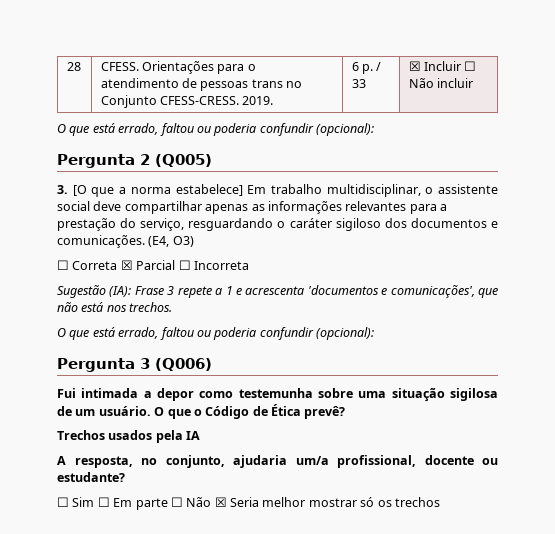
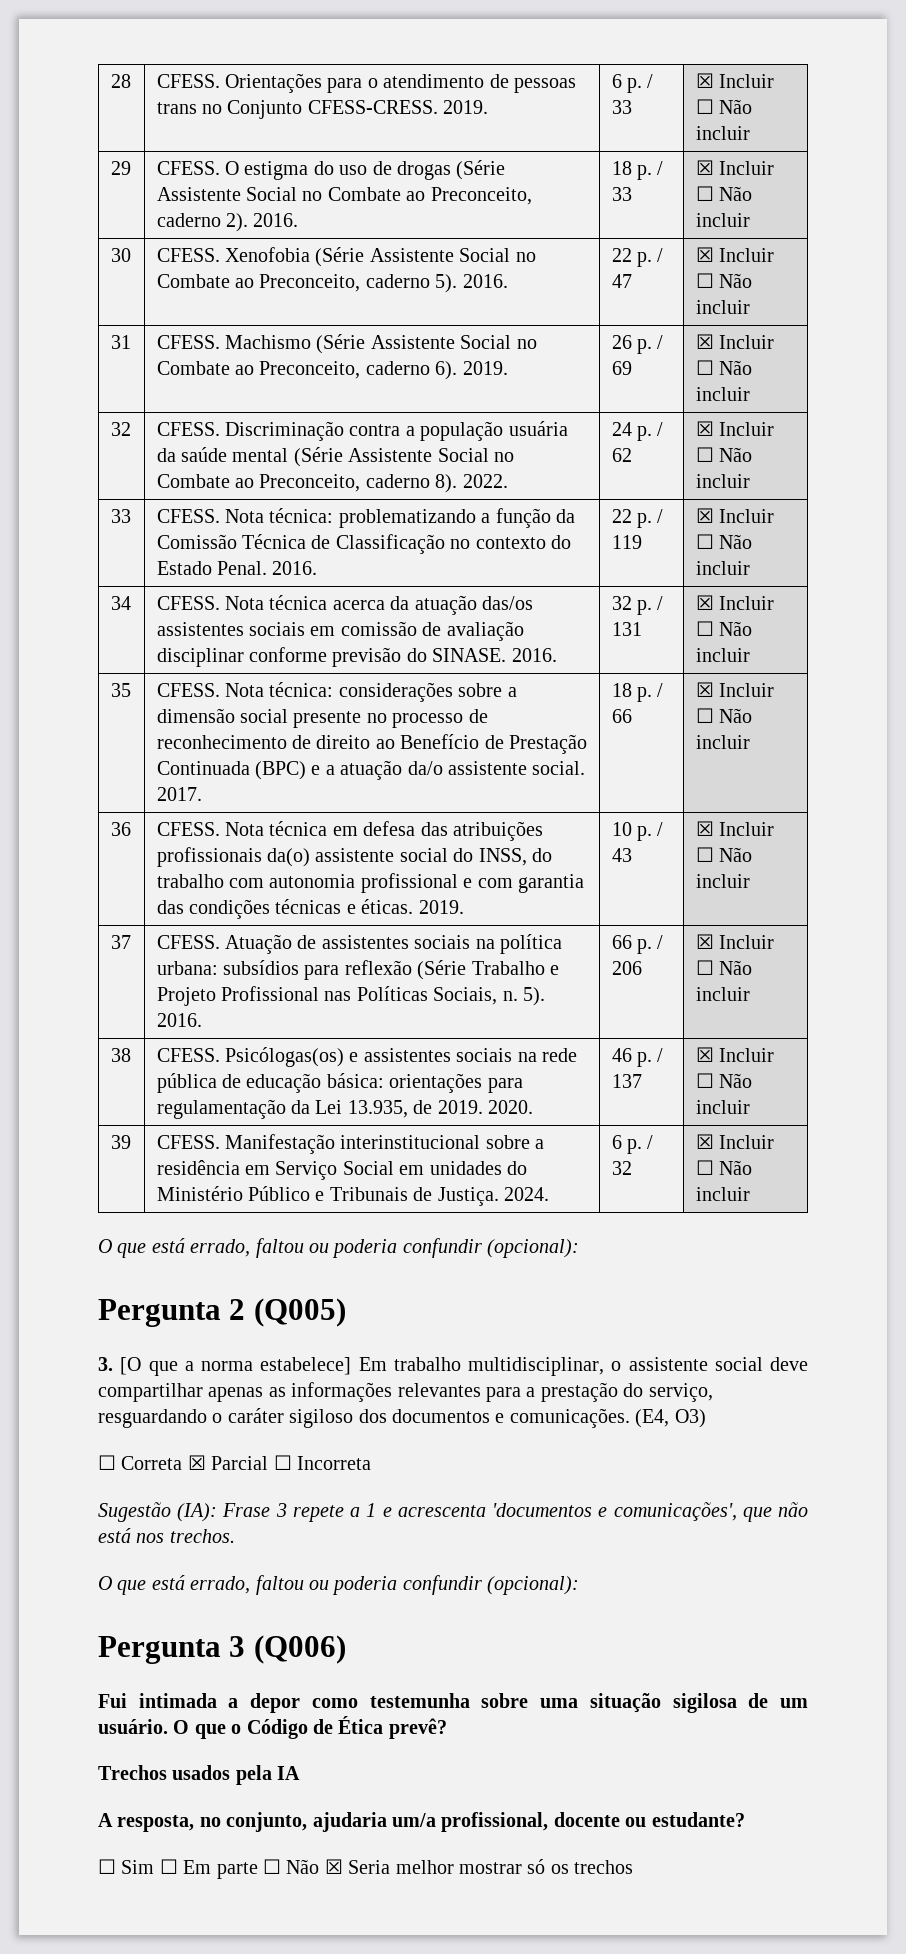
+ 29 | CFESS. O estigma do uso de drogas (Série Assistente Social no Combate ao Preconceito, caderno 2). 2016. | 18 p. / 33 | ☒ Incluir ☐ Não incluir
+ 30 | CFESS. Xenofobia (Série Assistente Social no Combate ao Preconceito, caderno 5). 2016. | 22 p. / 47 | ☒ Incluir ☐ Não incluir
+ 31 | CFESS. Machismo (Série Assistente Social no Combate ao Preconceito, caderno 6). 2019. | 26 p. / 69 | ☒ Incluir ☐ Não incluir
+ 32 | CFESS. Discriminação contra a população usuária da saúde mental (Série Assistente Social no Combate ao Preconceito, caderno 8). 2022. | 24 p. / 62 | ☒ Incluir ☐ Não incluir
+ 33 | CFESS. Nota técnica: problematizando a função da Comissão Técnica de Classificação no contexto do Estado Penal. 2016. | 22 p. / 119 | ☒ Incluir ☐ Não incluir
+ 34 | CFESS. Nota técnica acerca da atuação das/os assistentes sociais em comissão de avaliação disciplinar conforme previsão do SINASE. 2016. | 32 p. / 131 | ☒ Incluir ☐ Não incluir
+ 35 | CFESS. Nota técnica: considerações sobre a dimensão social presente no processo de reconhecimento de direito ao Benefício de Prestação Continuada (BPC) e a atuação da/o assistente social. 2017. | 18 p. / 66 | ☒ Incluir ☐ Não incluir
+ 36 | CFESS. Nota técnica em defesa das atribuições profissionais da(o) assistente social do INSS, do trabalho com autonomia profissional e com garantia das condições técnicas e éticas. 2019. | 10 p. / 43 | ☒ Incluir ☐ Não incluir
+ 37 | CFESS. Atuação de assistentes sociais na política urbana: subsídios para reflexão (Série Trabalho e Projeto Profissional nas Políticas Sociais, n. 5). 2016. | 66 p. / 206 | ☒ Incluir ☐ Não incluir
+ 38 | CFESS. Psicólogas(os) e assistentes sociais na rede pública de educação básica: orientações para regulamentação da Lei 13.935, de 2019. 2020. | 46 p. / 137 | ☒ Incluir ☐ Não incluir
+ 39 | CFESS. Manifestação interinstitucional sobre a residência em Serviço Social em unidades do Ministério Público e Tribunais de Justiça. 2024. | 6 p. / 32 | ☒ Incluir ☐ Não incluir

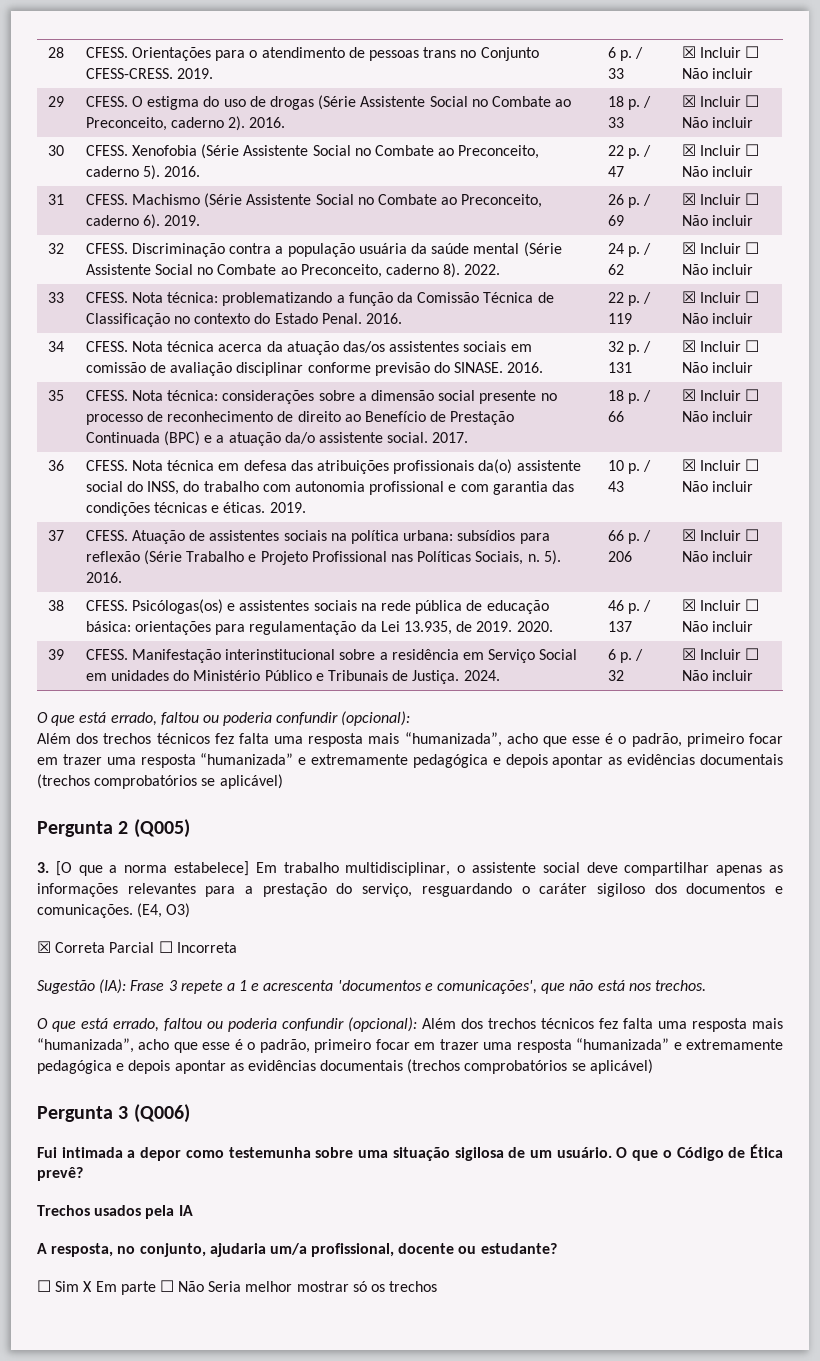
  39 | CFESS. Manifestação interinstitucional sobre a residência em Serviço Social em unidades do Ministério Público e Tribunais de Justiça. 2024. | 6 p. / 32 | ☒ Incluir ☐ Não incluir
  O que está errado, faltou ou poderia confundir (opcional):
+ Além dos trechos técnicos fez falta uma resposta mais “humanizada”, acho que esse é o padrão, primeiro focar em trazer uma resposta “humanizada” e extremamente pedagógica e depois apontar as evidências documentais (trechos comprobatórios se aplicável)
- ☐ Correta ☒ Parcial ☐ Incorreta
+ ☒ Correta Parcial ☐ Incorreta
  Sugestão (IA): Frase 3 repete a 1 e acrescenta 'documentos e comunicações', que não está nos trechos.
- O que está errado, faltou ou poderia confundir (opcional):
+ O que está errado, faltou ou poderia confundir (opcional): Além dos trechos técnicos fez falta uma resposta mais “humanizada”, acho que esse é o padrão, primeiro focar em trazer uma resposta “humanizada” e extremamente pedagógica e depois apontar as evidências documentais (trechos comprobatórios se aplicável)
- ☐ Sim ☐ Em parte ☐ Não ☒ Seria melhor mostrar só os trechos
+ ☐ Sim X Em parte ☐ Não Seria melhor mostrar só os trechos

